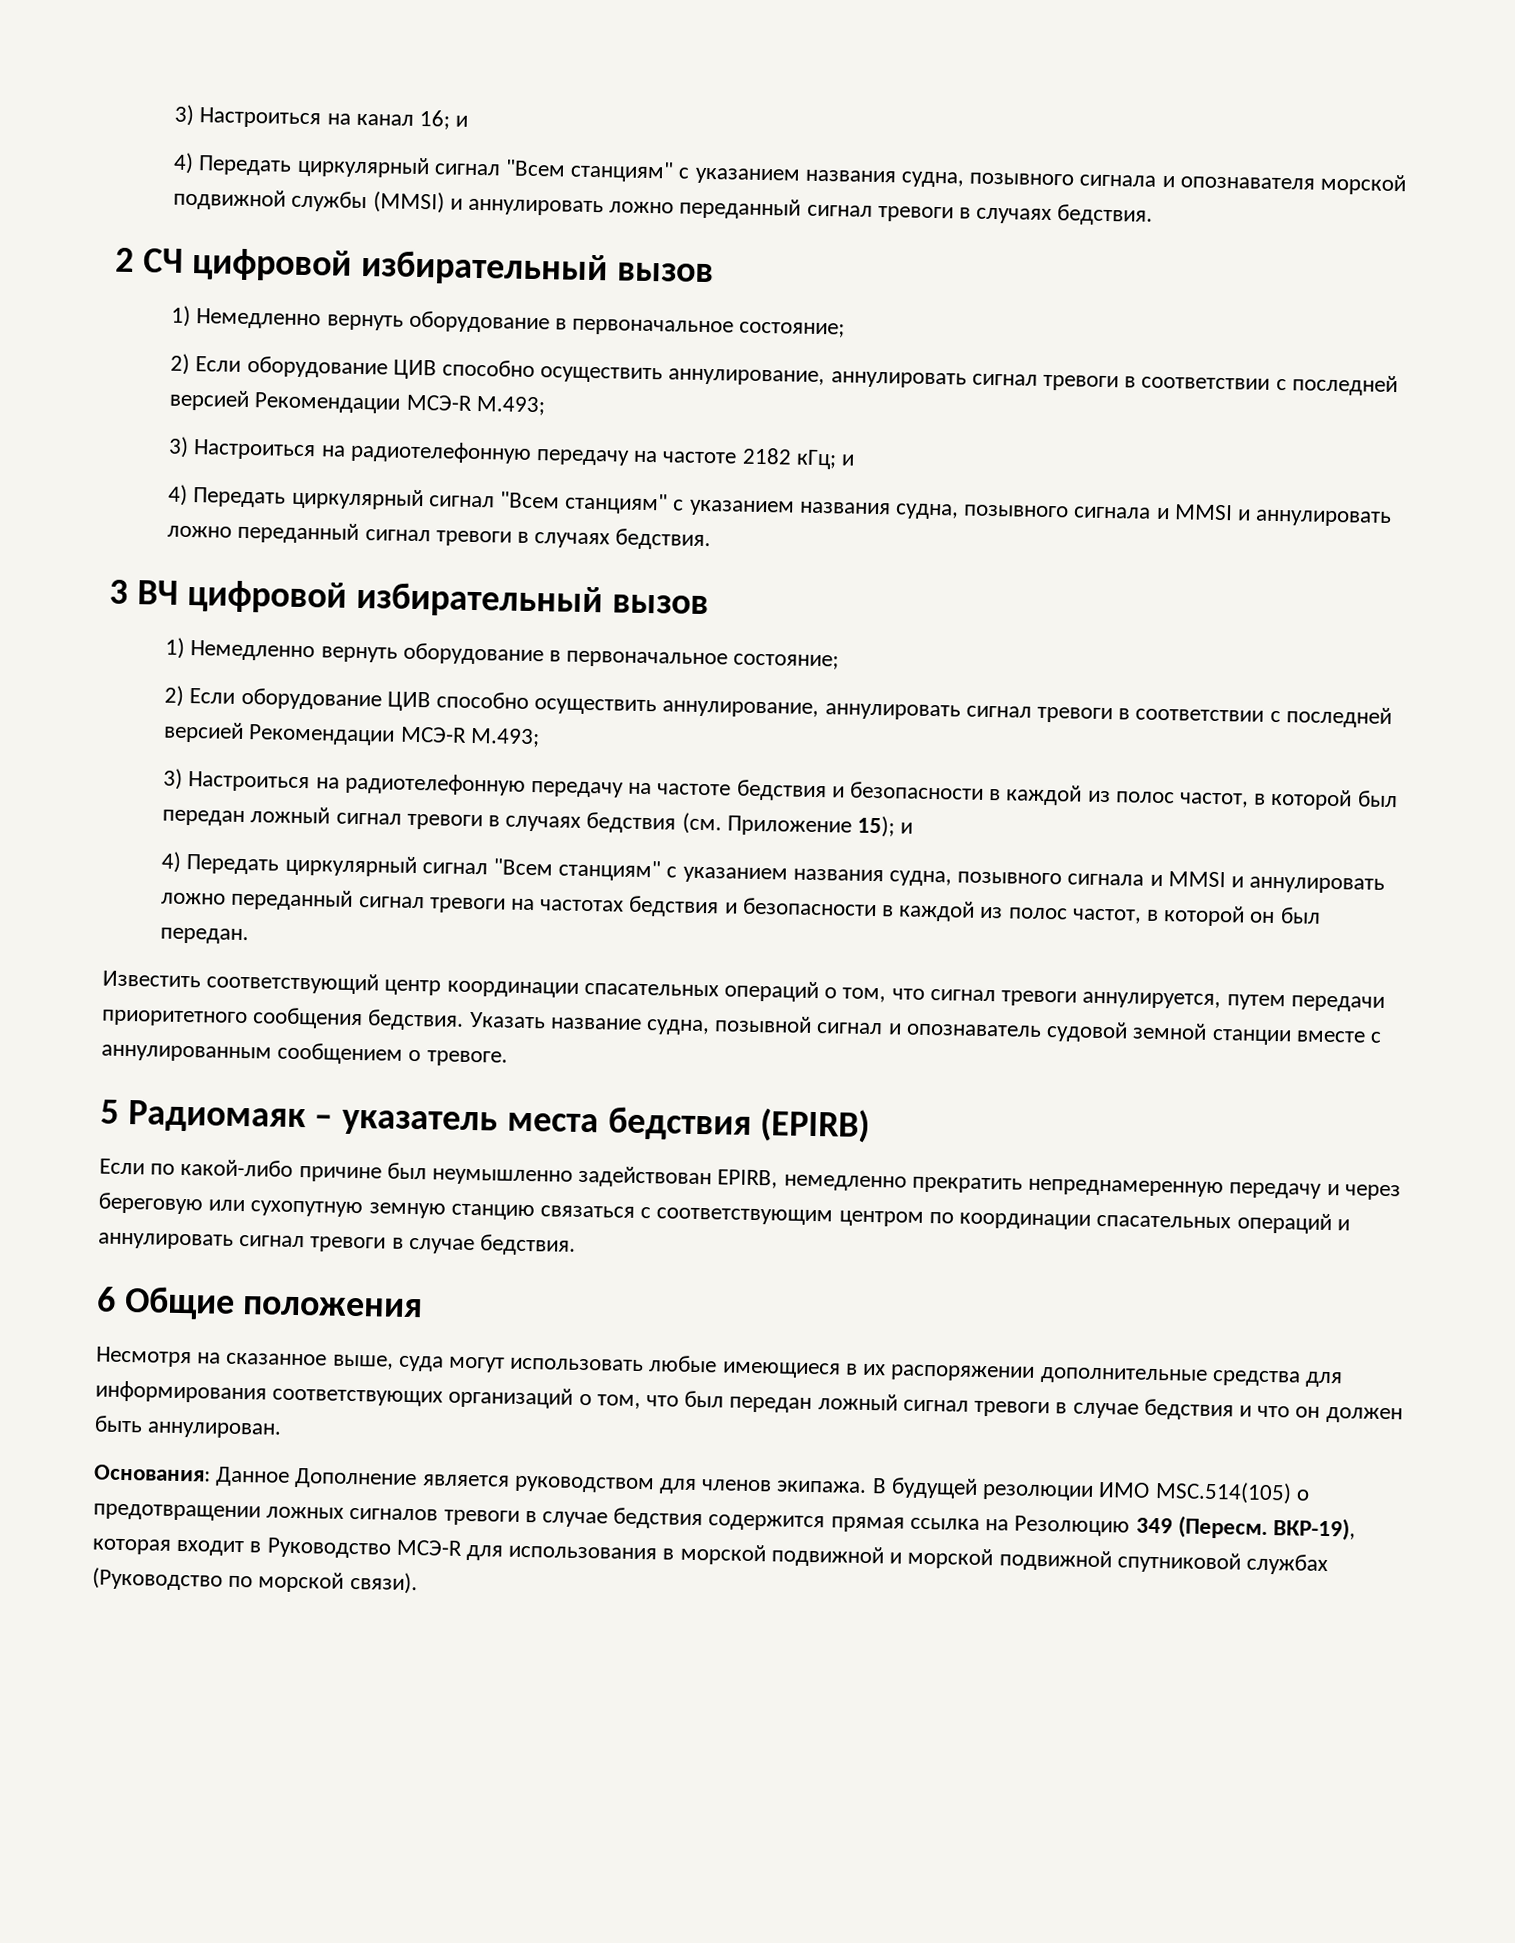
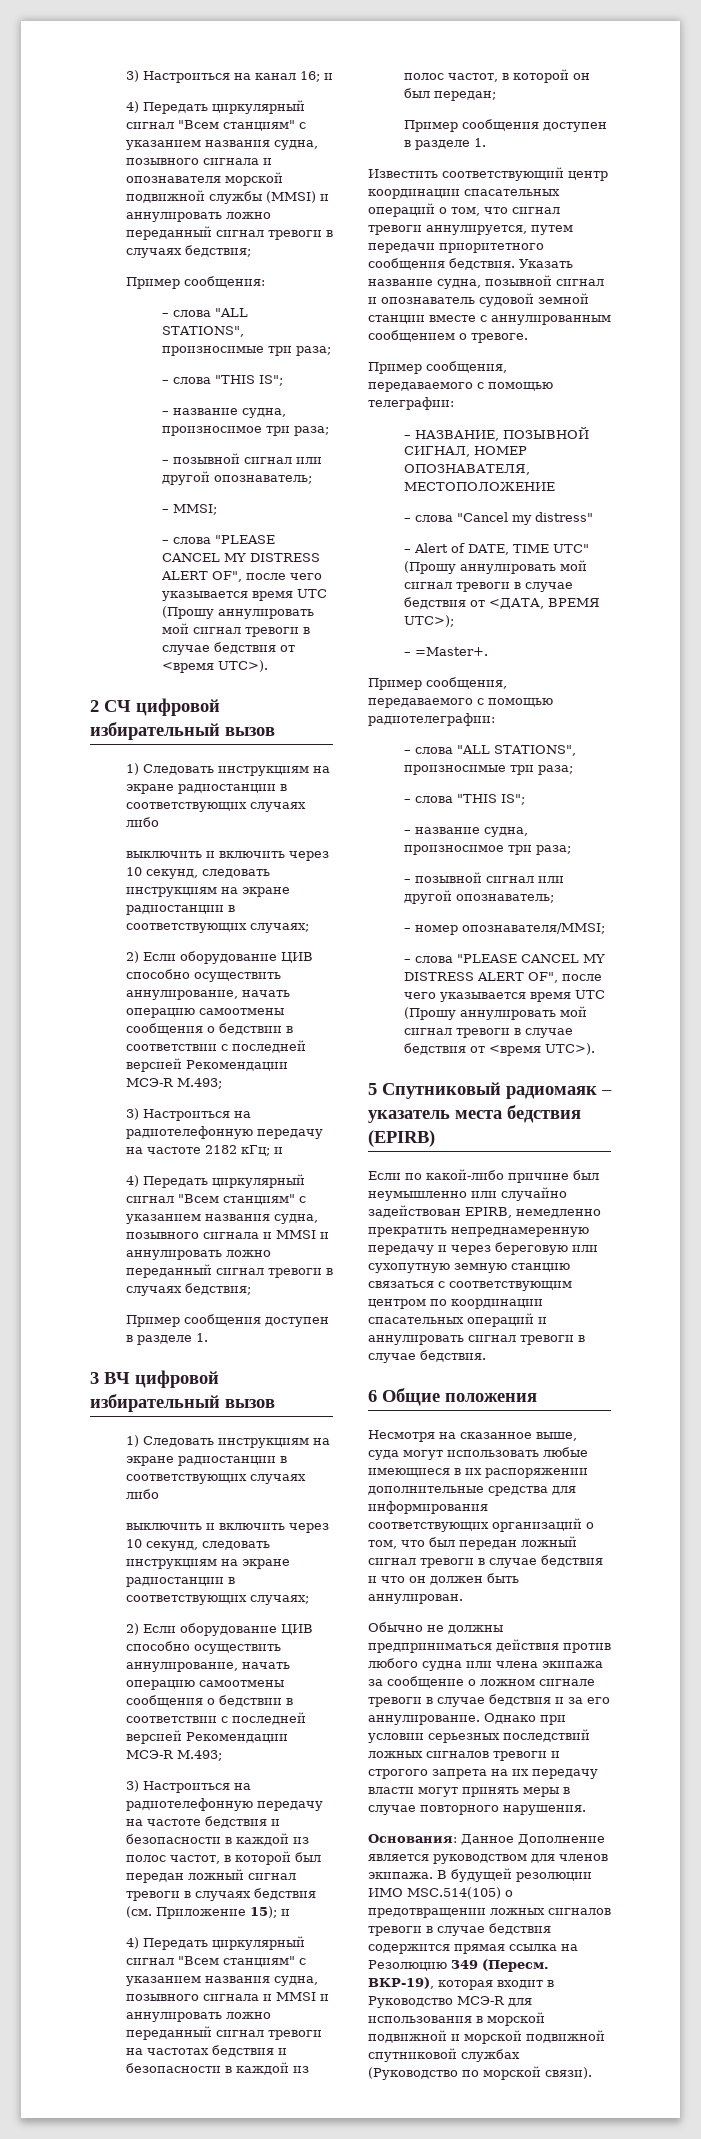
- 4) Передать циркулярный сигнал "Всем станциям" с указанием названия судна, позывного сигнала и опознавателя морской подвижной службы (MMSI) и аннулировать ложно переданный сигнал тревоги в случаях бедствия.
+ 4) Передать циркулярный сигнал "Всем станциям" с указанием названия судна, позывного сигнала и опознавателя морской подвижной службы (MMSI) и аннулировать ложно переданный сигнал тревоги в случаях бедствия;
+ Пример сообщения:
+ – слова "ALL STATIONS", произносимые три раза;
+ – слова "THIS IS";
+ – название судна, произносимое три раза;
+ – позывной сигнал или другой опознаватель;
+ – MMSI;
+ – слова "PLEASE CANCEL MY DISTRESS ALERT OF", после чего указывается время UTC (Прошу аннулировать мой сигнал тревоги в случае бедствия от <время UTC>).
  2 СЧ цифровой избирательный вызов
- 1) Немедленно вернуть оборудование в первоначальное состояние;
- 2) Если оборудование ЦИВ способно осуществить аннулирование, аннулировать сигнал тревоги в соответствии с последней версией Рекомендации МСЭ-R M.493;
+ 1) Следовать инструкциям на экране радиостанции в соответствующих случаях либо
+ выключить и включить через 10 секунд, следовать инструкциям на экране радиостанции в соответствующих случаях;
+ 2) Если оборудование ЦИВ способно осуществить аннулирование, начать операцию самоотмены сообщения о бедствии в соответствии с последней версией Рекомендации МСЭ-R M.493;
- 4) Передать циркулярный сигнал "Всем станциям" с указанием названия судна, позывного сигнала и MMSI и аннулировать ложно переданный сигнал тревоги в случаях бедствия.
+ 4) Передать циркулярный сигнал "Всем станциям" с указанием названия судна, позывного сигнала и MMSI и аннулировать ложно переданный сигнал тревоги в случаях бедствия;
+ Пример сообщения доступен в разделе 1.
  3 ВЧ цифровой избирательный вызов
- 1) Немедленно вернуть оборудование в первоначальное состояние;
- 2) Если оборудование ЦИВ способно осуществить аннулирование, аннулировать сигнал тревоги в соответствии с последней версией Рекомендации МСЭ-R M.493;
+ 1) Следовать инструкциям на экране радиостанции в соответствующих случаях либо
+ выключить и включить через 10 секунд, следовать инструкциям на экране радиостанции в соответствующих случаях;
+ 2) Если оборудование ЦИВ способно осуществить аннулирование, начать операцию самоотмены сообщения о бедствии в соответствии с последней версией Рекомендации МСЭ-R M.493;
- 4) Передать циркулярный сигнал "Всем станциям" с указанием названия судна, позывного сигнала и MMSI и аннулировать ложно переданный сигнал тревоги на частотах бедствия и безопасности в каждой из полос частот, в которой он был передан.
+ 4) Передать циркулярный сигнал "Всем станциям" с указанием названия судна, позывного сигнала и MMSI и аннулировать ложно переданный сигнал тревоги на частотах бедствия и безопасности в каждой из полос частот, в которой он был передан;
+ Пример сообщения доступен в разделе 1.
+ Пример сообщения, передаваемого с помощью телеграфии:
+ – НАЗВАНИЕ, ПОЗЫВНОЙ СИГНАЛ, НОМЕР ОПОЗНАВАТЕЛЯ, МЕСТОПОЛОЖЕНИЕ
+ – слова "Cancel my distress"
+ – Alert of DATE, TIME UTC" (Прошу аннулировать мой сигнал тревоги в случае бедствия от <ДАТА, ВРЕМЯ UTC>);
+ – =Master+.
+ Пример сообщения, передаваемого с помощью радиотелеграфии:
+ – слова "ALL STATIONS", произносимые три раза;
+ – слова "THIS IS";
+ – название судна, произносимое три раза;
+ – позывной сигнал или другой опознаватель;
+ – номер опознавателя/MMSI;
+ – слова "PLEASE CANCEL MY DISTRESS ALERT OF", после чего указывается время UTC (Прошу аннулировать мой сигнал тревоги в случае бедствия от <время UTC>).
- 5 Радиомаяк – указатель места бедствия (EPIRB)
+ 5 Спутниковый радиомаяк – указатель места бедствия (EPIRB)
- Если по какой-либо причине был неумышленно задействован EPIRB, немедленно прекратить непреднамеренную передачу и через береговую или сухопутную земную станцию связаться с соответствующим центром по координации спасательных операций и аннулировать сигнал тревоги в случае бедствия.
+ Если по какой-либо причине был неумышленно или случайно задействован EPIRB, немедленно прекратить непреднамеренную передачу и через береговую или сухопутную земную станцию связаться с соответствующим центром по координации спасательных операций и аннулировать сигнал тревоги в случае бедствия.
+ Обычно не должны предприниматься действия против любого судна или члена экипажа за сообщение о ложном сигнале тревоги в случае бедствия и за его аннулирование. Однако при условии серьезных последствий ложных сигналов тревоги и строгого запрета на их передачу власти могут принять меры в случае повторного нарушения.

